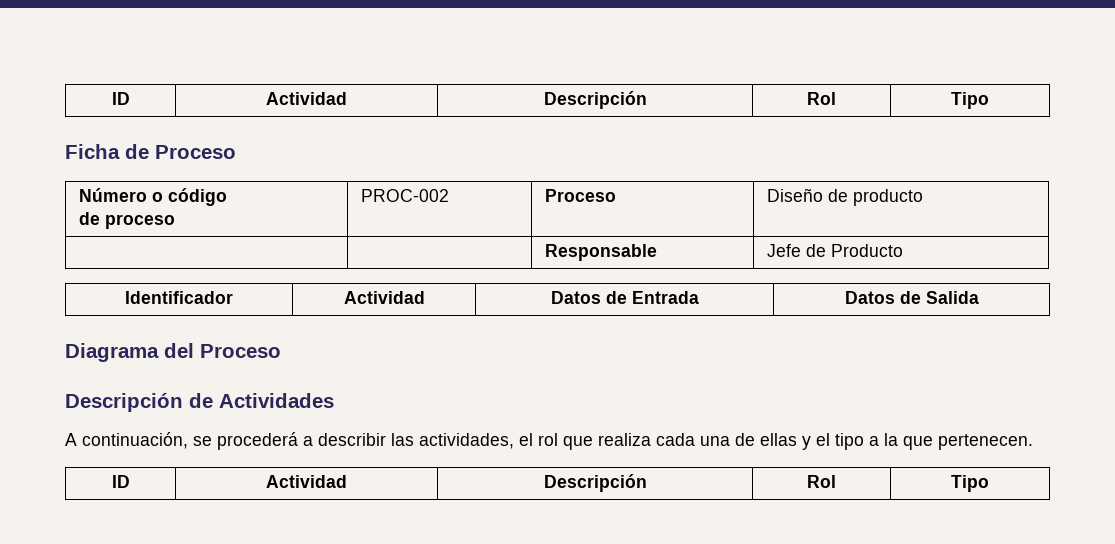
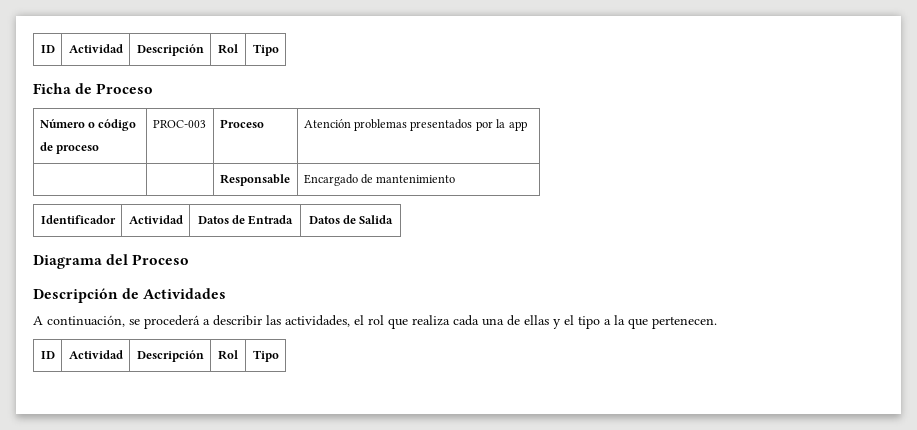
  Número o código
- de proceso | PROC-002 | Proceso | Diseño de producto
- | | Responsable | Jefe de Producto
+ de proceso | PROC-003 | Proceso | Atención problemas presentados por la app
+ | | Responsable | Encargado de mantenimiento

